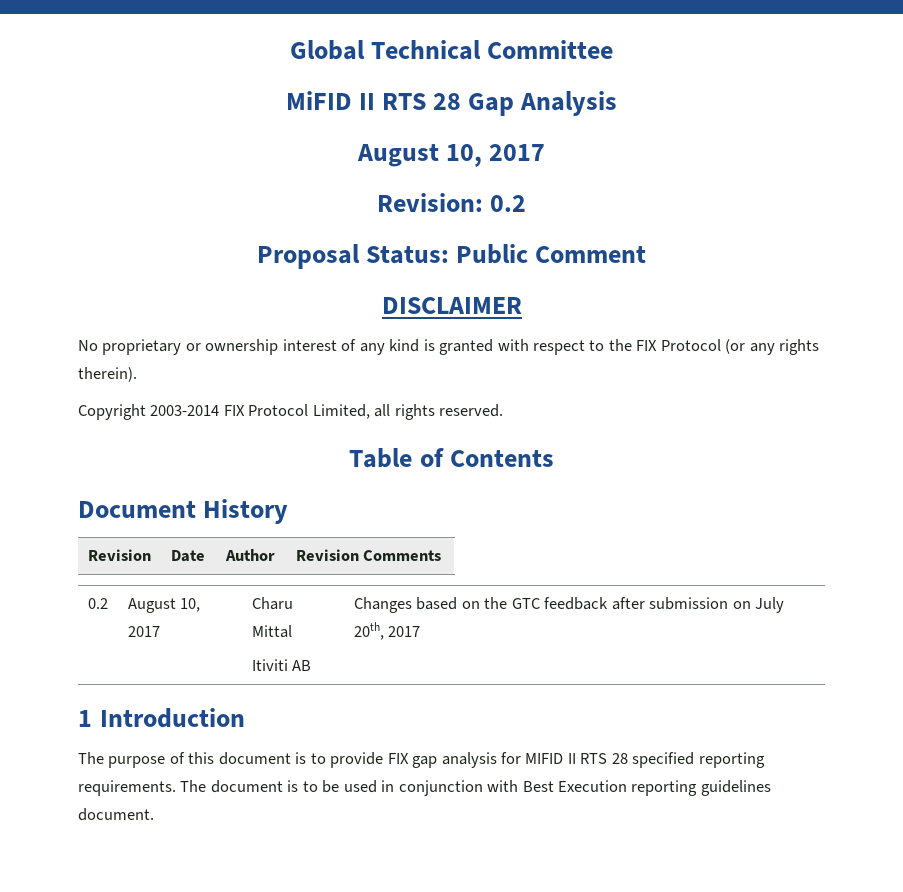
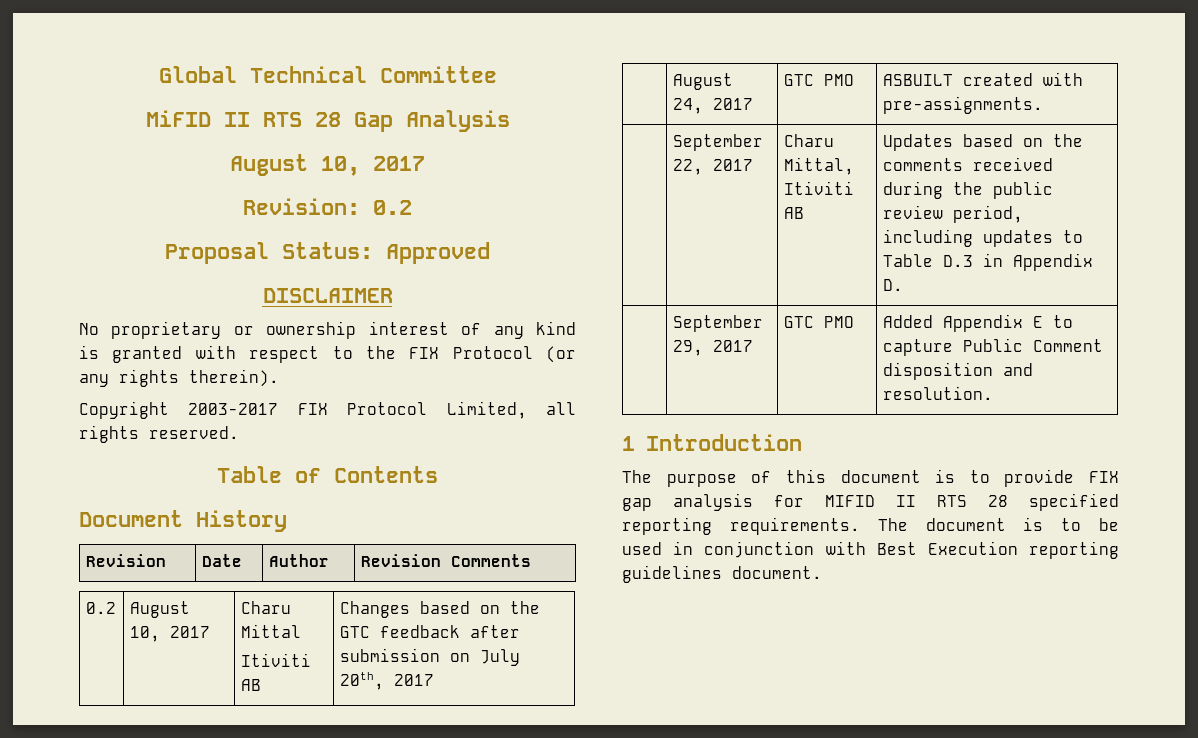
- Proposal Status: Public Comment
+ Proposal Status: Approved
- Copyright 2003-2014 FIX Protocol Limited, all rights reserved.
+ Copyright 2003-2017 FIX Protocol Limited, all rights reserved.
+ | August 24, 2017 | GTC PMO | ASBUILT created with pre-assignments.
+ | September 22, 2017 | Charu Mittal, Itiviti AB | Updates based on the comments received during the public review period, including updates to Table D.3 in Appendix D.
+ | September 29, 2017 | GTC PMO | Added Appendix E to capture Public Comment disposition and resolution.

